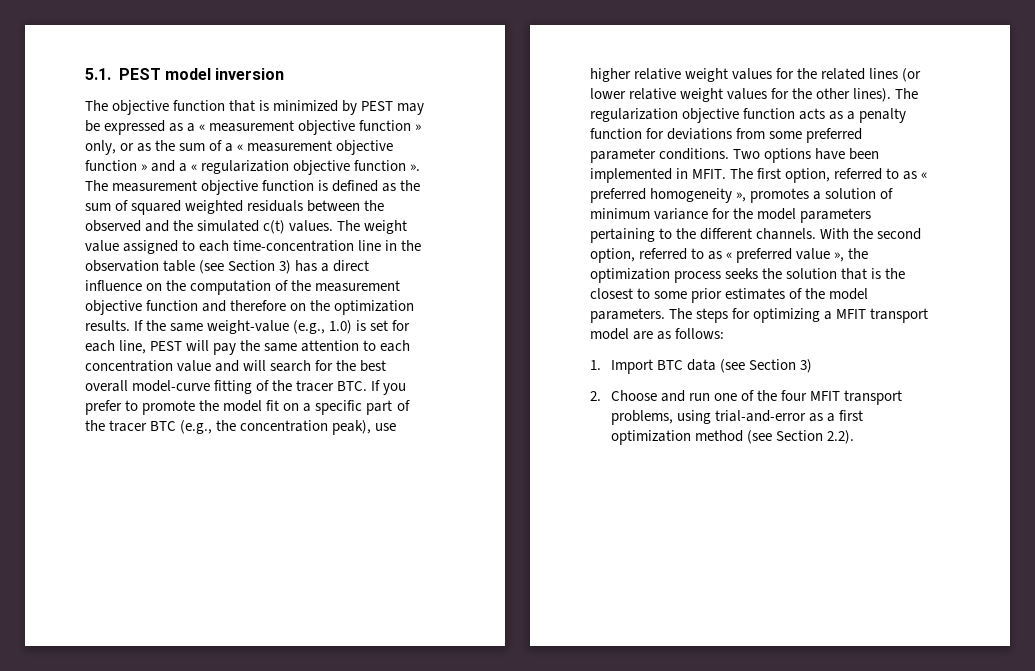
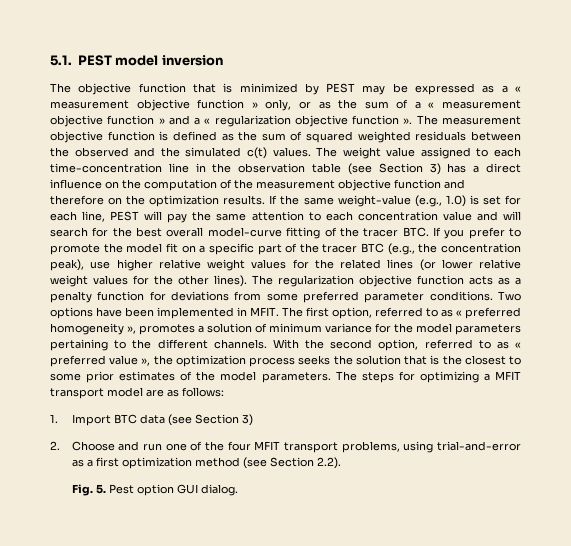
+ Fig. 5. Pest option GUI dialog.

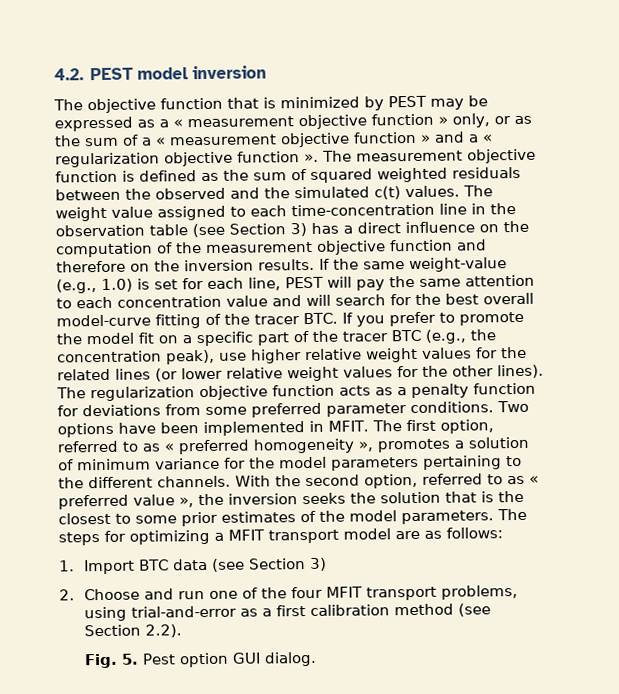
- 5.1. PEST model inversion
+ 4.2. PEST model inversion
- The weight value assigned to each time-concentration line in the observation table (see Section 3) has a direct influence on the computation of the measurement objective function and therefore on the optimization results.
+ The weight value assigned to each time-concentration line in the observation table (see Section 3) has a direct influence on the computation of the measurement objective function and therefore on the inversion results.
- With the second option, referred to as « preferred value », the optimization process seeks the solution that is the closest to some prior estimates of the model parameters.
+ With the second option, referred to as « preferred value », the inversion seeks the solution that is the closest to some prior estimates of the model parameters.
- 2. Choose and run one of the four MFIT transport problems, using trial-and-error as a first optimization method (see Section 2.2).
+ 2. Choose and run one of the four MFIT transport problems, using trial-and-error as a first calibration method (see Section 2.2).

